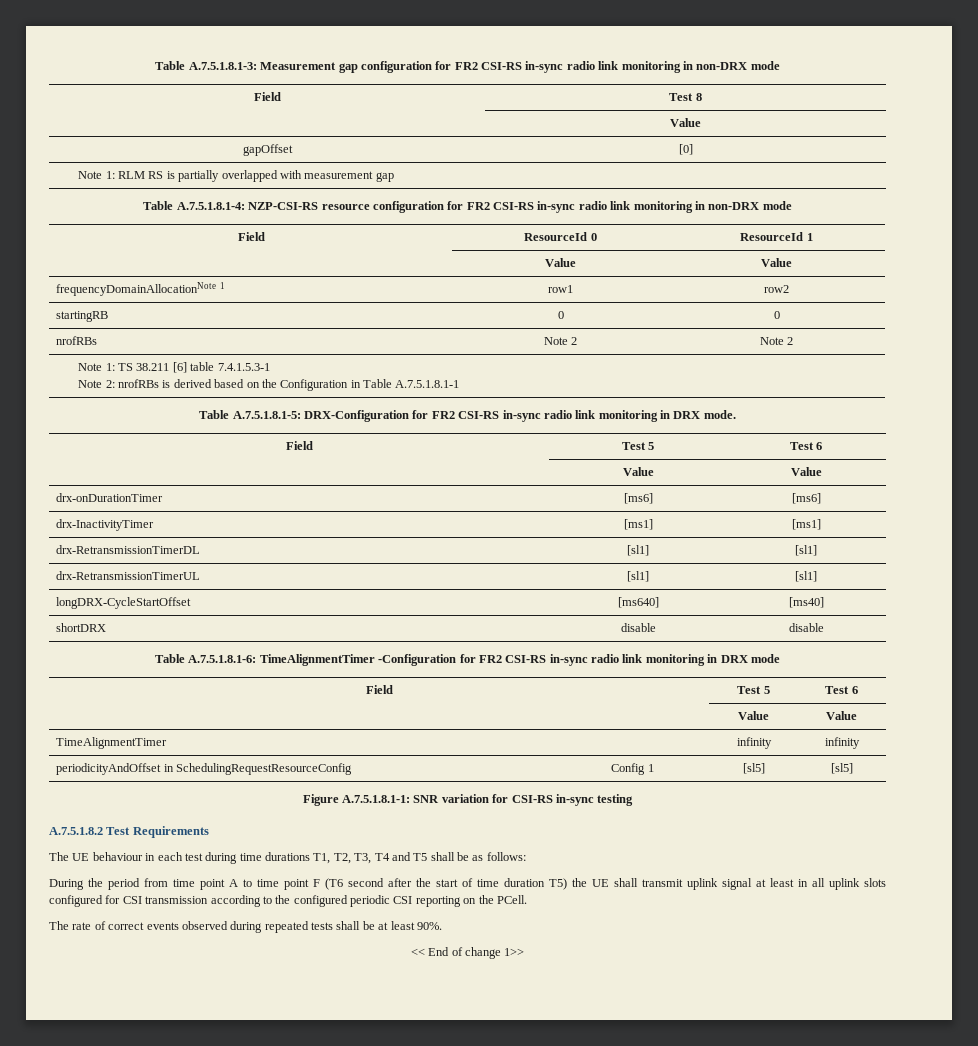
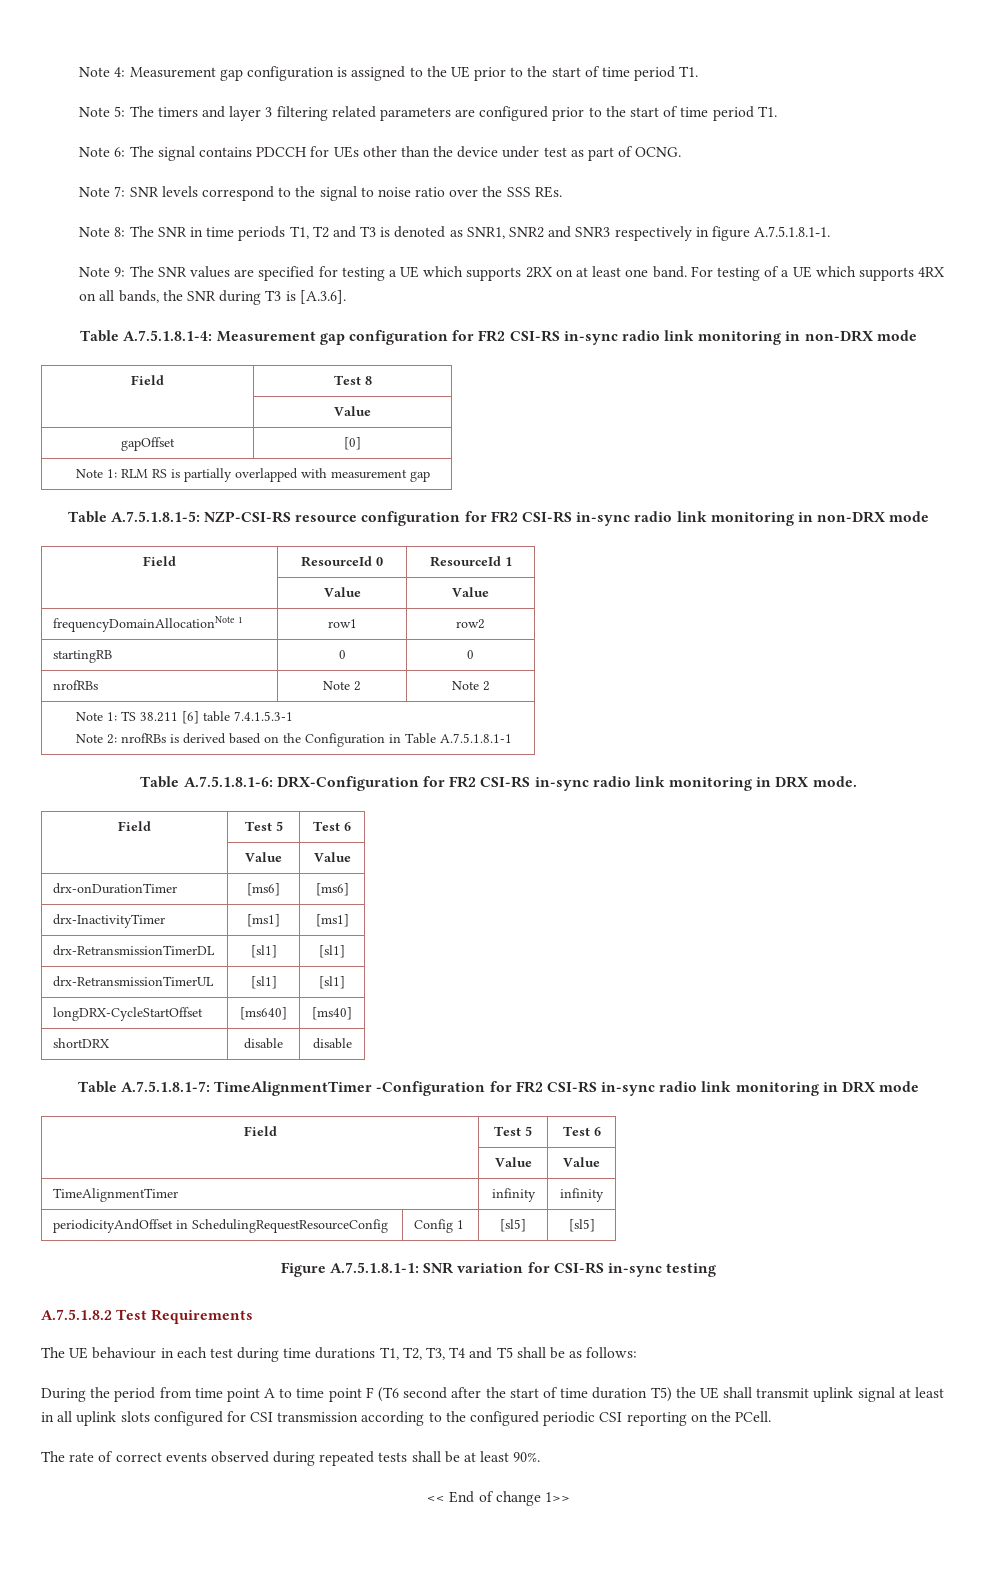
- Table A.7.5.1.8.1-3: Measurement gap configuration for FR2 CSI-RS in-sync radio link monitoring in non-DRX mode
+ Note 4: Measurement gap configuration is assigned to the UE prior to the start of time period T1.
+ Note 5: The timers and layer 3 filtering related parameters are configured prior to the start of time period T1.
+ Note 6: The signal contains PDCCH for UEs other than the device under test as part of OCNG.
+ Note 7: SNR levels correspond to the signal to noise ratio over the SSS REs.
+ Note 8: The SNR in time periods T1, T2 and T3 is denoted as SNR1, SNR2 and SNR3 respectively in figure A.7.5.1.8.1-1.
+ Note 9: The SNR values are specified for testing a UE which supports 2RX on at least one band. For testing of a UE which supports 4RX on all bands, the SNR during T3 is [A.3.6].
+ Table A.7.5.1.8.1-4: Measurement gap configuration for FR2 CSI-RS in-sync radio link monitoring in non-DRX mode
- Table A.7.5.1.8.1-4: NZP-CSI-RS resource configuration for FR2 CSI-RS in-sync radio link monitoring in non-DRX mode
+ Table A.7.5.1.8.1-5: NZP-CSI-RS resource configuration for FR2 CSI-RS in-sync radio link monitoring in non-DRX mode
- Table A.7.5.1.8.1-5: DRX-Configuration for FR2 CSI-RS in-sync radio link monitoring in DRX mode.
+ Table A.7.5.1.8.1-6: DRX-Configuration for FR2 CSI-RS in-sync radio link monitoring in DRX mode.
- Table A.7.5.1.8.1-6: TimeAlignmentTimer -Configuration for FR2 CSI-RS in-sync radio link monitoring in DRX mode
+ Table A.7.5.1.8.1-7: TimeAlignmentTimer -Configuration for FR2 CSI-RS in-sync radio link monitoring in DRX mode

